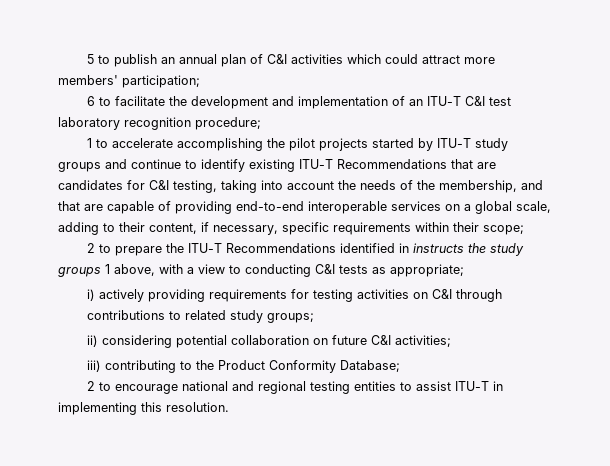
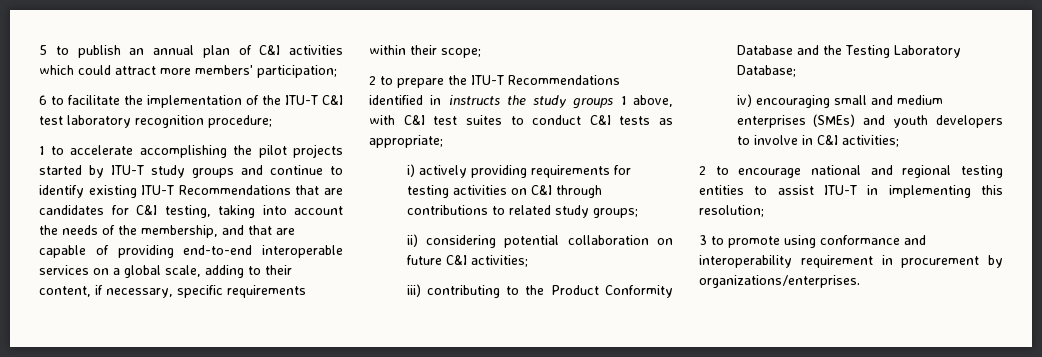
- 6 to facilitate the development and implementation of an ITU-T C&I test laboratory recognition procedure;
+ 6 to facilitate the implementation of the ITU-T C&I test laboratory recognition procedure;
- 2 to prepare the ITU-T Recommendations identified in instructs the study groups 1 above, with a view to conducting C&I tests as appropriate;
+ 2 to prepare the ITU-T Recommendations identified in instructs the study groups 1 above, with C&I test suites to conduct C&I tests as appropriate;
- iii) contributing to the Product Conformity Database;
+ iii) contributing to the Product Conformity Database and the Testing Laboratory Database;
+ iv) encouraging small and medium enterprises (SMEs) and youth developers to involve in C&I activities;
- 2 to encourage national and regional testing entities to assist ITU-T in implementing this resolution.
+ 2 to encourage national and regional testing entities to assist ITU-T in implementing this resolution;
+ 3 to promote using conformance and interoperability requirement in procurement by organizations/enterprises.

